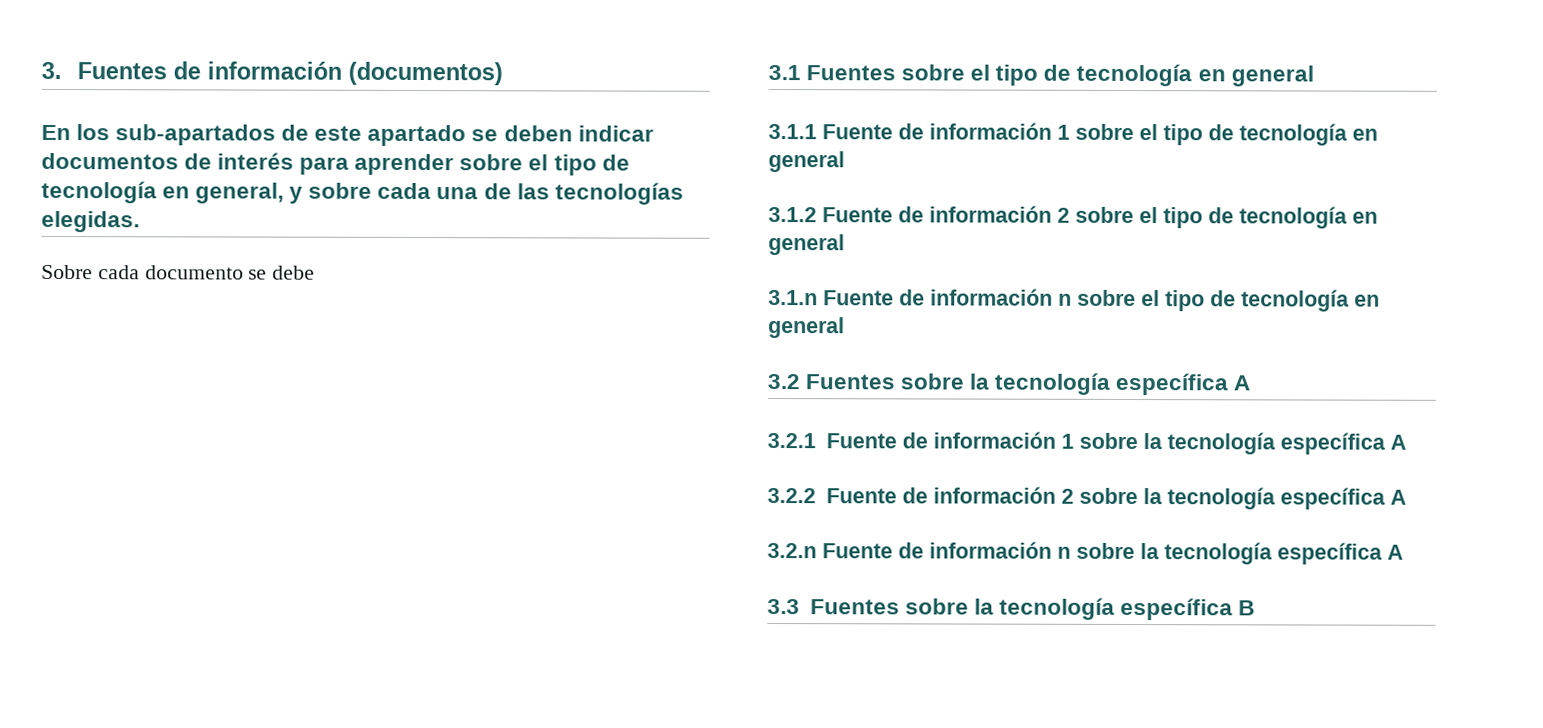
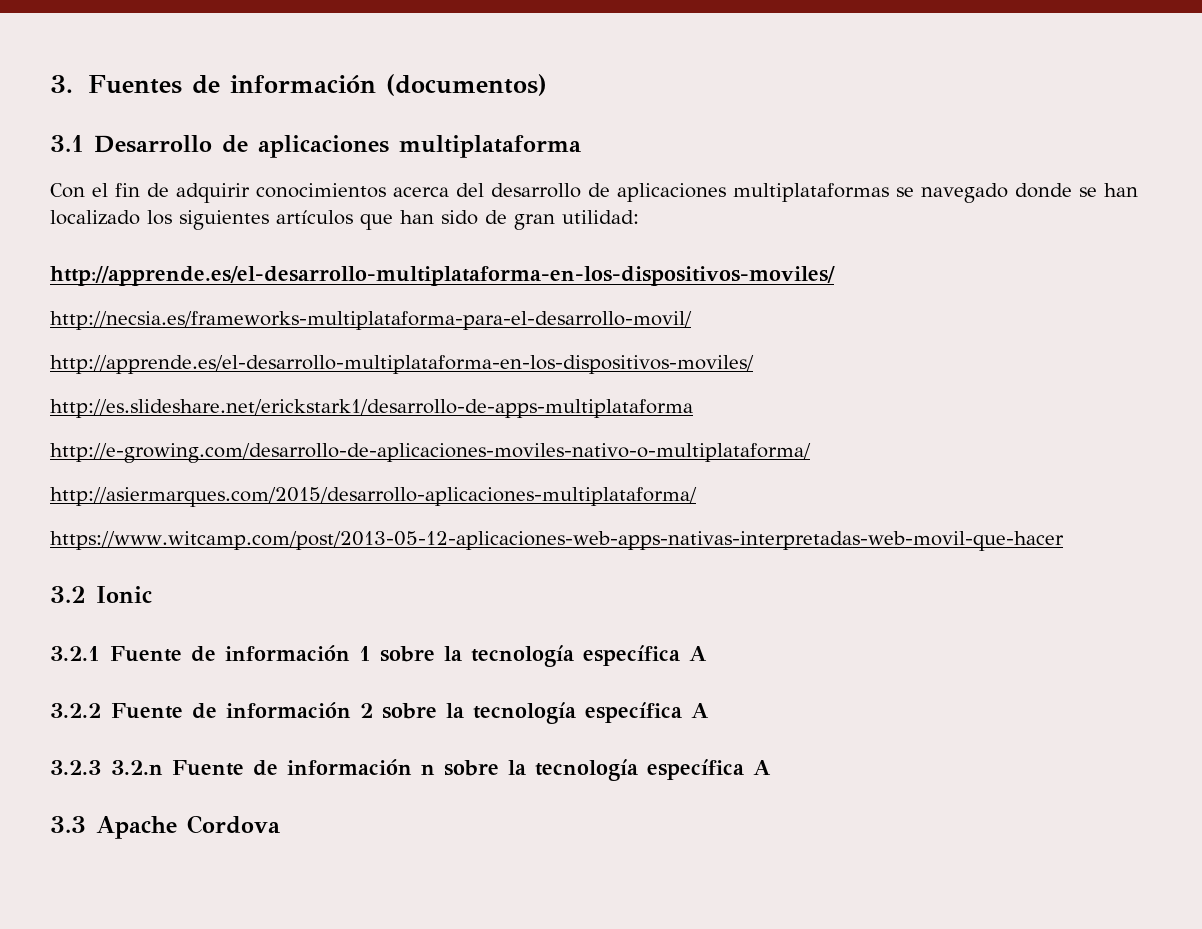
- En los sub-apartados de este apartado se deben indicar documentos de interés para aprender sobre el tipo de tecnología en general, y sobre cada una de las tecnologías elegidas.
- Sobre cada documento se debe
- 3.1 Fuentes sobre el tipo de tecnología en general
- 3.1.1 Fuente de información 1 sobre el tipo de tecnología en general
- 3.1.2 Fuente de información 2 sobre el tipo de tecnología en general
- 3.1.n Fuente de información n sobre el tipo de tecnología en general
- 3.2 Fuentes sobre la tecnología específica A
+ 3.1 Desarrollo de aplicaciones multiplataforma
+ Con el fin de adquirir conocimientos acerca del desarrollo de aplicaciones multiplataformas se navegado donde se han localizado los siguientes artículos que han sido de gran utilidad:
+ http://apprende.es/el-desarrollo-multiplataforma-en-los-dispositivos-moviles/
+ http://necsia.es/frameworks-multiplataforma-para-el-desarrollo-movil/
+ http://apprende.es/el-desarrollo-multiplataforma-en-los-dispositivos-moviles/
+ http://es.slideshare.net/erickstark1/desarrollo-de-apps-multiplataforma
+ http://e-growing.com/desarrollo-de-aplicaciones-moviles-nativo-o-multiplataforma/
+ http://asiermarques.com/2015/desarrollo-aplicaciones-multiplataforma/
+ https://www.witcamp.com/post/2013-05-12-aplicaciones-web-apps-nativas-interpretadas-web-movil-que-hacer
+ 3.2 Ionic
- 3.2.n Fuente de información n sobre la tecnología específica A
+ 3.2.3 3.2.n Fuente de información n sobre la tecnología específica A
- 3.3 Fuentes sobre la tecnología específica B
+ 3.3 Apache Cordova

